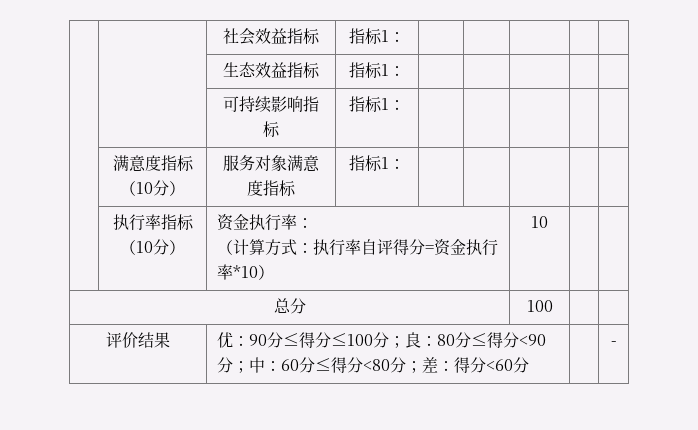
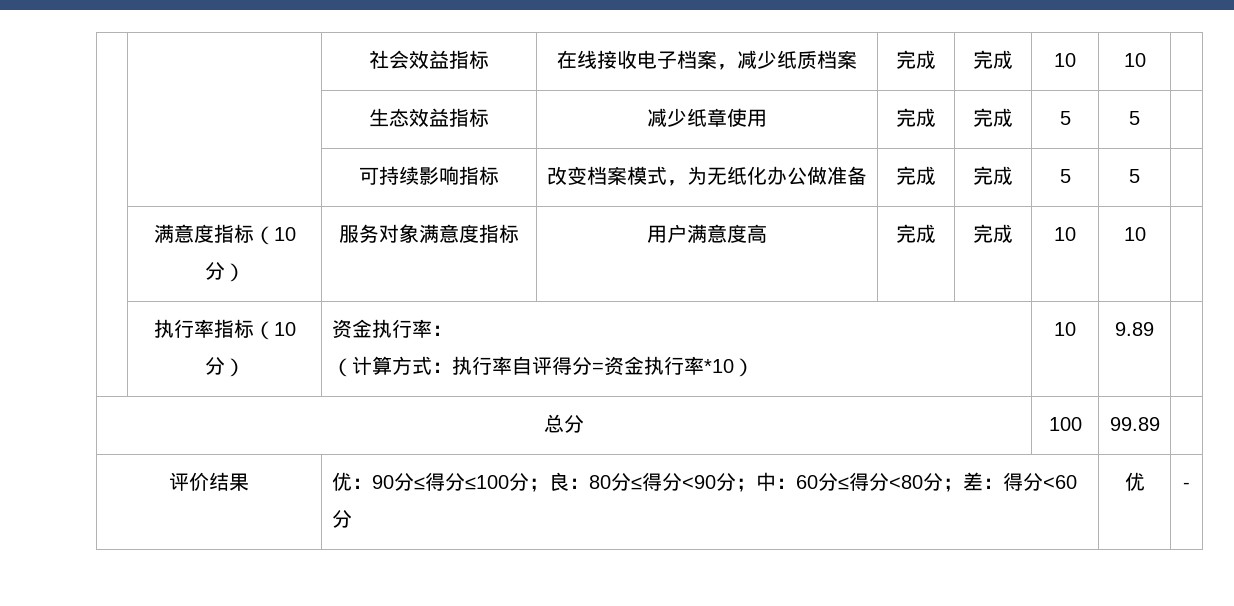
- | | 社会效益指标 | 指标1： | | | | |
- | | 生态效益指标 | 指标1： | | | | |
- | | 可持续影响指标 | 指标1： | | | | |
+ | | 社会效益指标 | 在线接收电子档案，减少纸质档案 | 完成 | 完成 | 10 | 10 |
+ | | 生态效益指标 | 减少纸章使用 | 完成 | 完成 | 5 | 5 |
+ | | 可持续影响指标 | 改变档案模式，为无纸化办公做准备 | 完成 | 完成 | 5 | 5 |
- | 满意度指标（10分） | 服务对象满意度指标 | 指标1： | | | | |
+ | 满意度指标（10分） | 服务对象满意度指标 | 用户满意度高 | 完成 | 完成 | 10 | 10 |
  | 执行率指标（10分） | 资金执行率：
- （计算方式：执行率自评得分=资金执行率*10） | 10 | |
+ （计算方式：执行率自评得分=资金执行率*10） | 10 | 9.89 |
- 总分 | 100 | |
+ 总分 | 100 | 99.89 |
- 评价结果 | 优：90分≤得分≤100分；良：80分≤得分<90分；中：60分≤得分<80分；差：得分<60分 | | -
+ 评价结果 | 优：90分≤得分≤100分；良：80分≤得分<90分；中：60分≤得分<80分；差：得分<60分 | 优 | -

